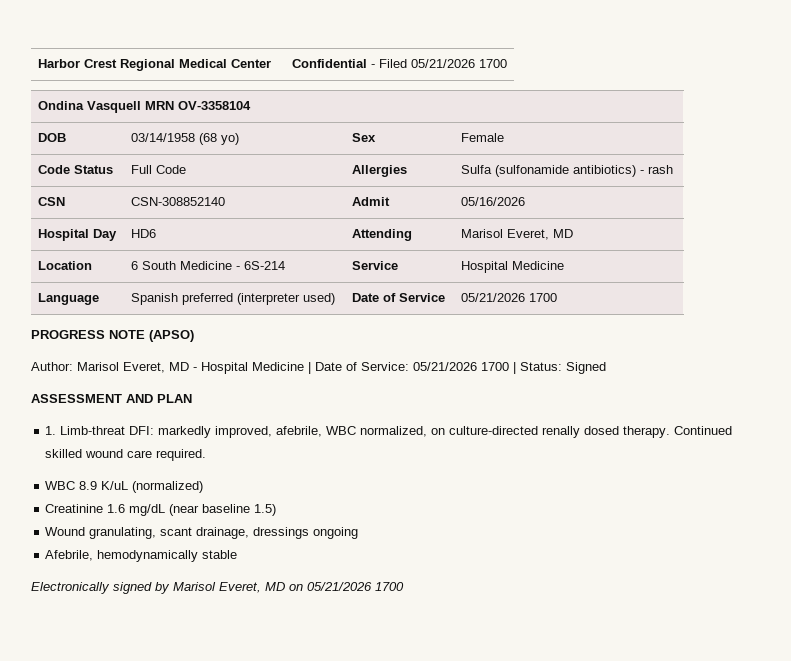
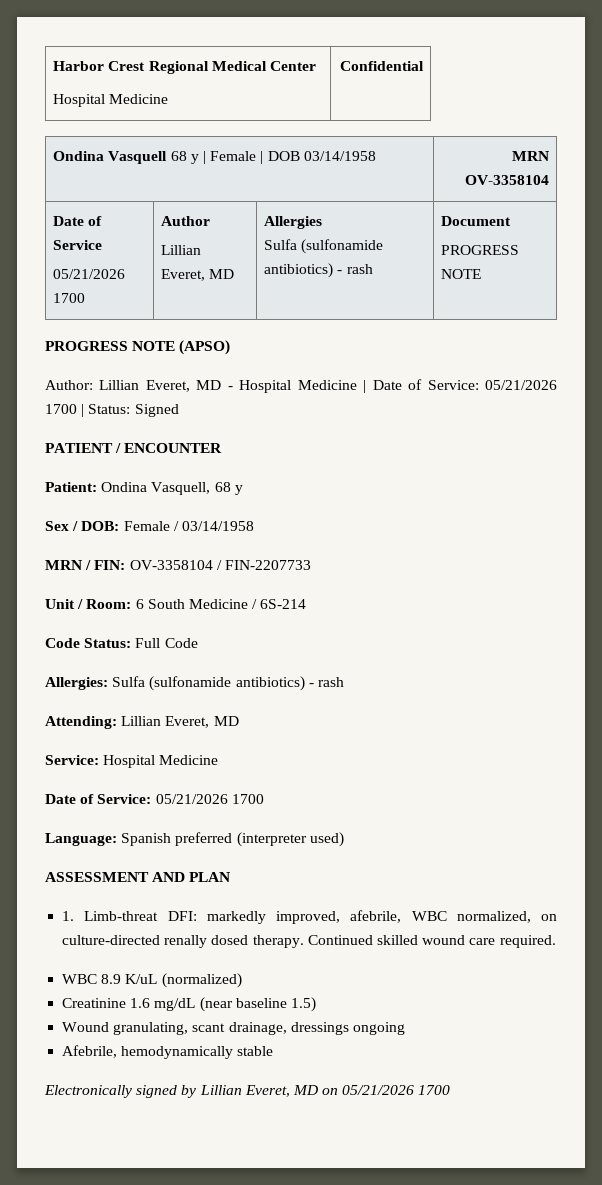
- Harbor Crest Regional Medical Center | Confidential - Filed 05/21/2026 1700
- Ondina Vasquell MRN OV-3358104
- DOB | 03/14/1958 (68 yo) | Sex | Female
- Code Status | Full Code | Allergies | Sulfa (sulfonamide antibiotics) - rash
- CSN | CSN-308852140 | Admit | 05/16/2026
- Hospital Day | HD6 | Attending | Marisol Everet, MD
- Location | 6 South Medicine - 6S-214 | Service | Hospital Medicine
- Language | Spanish preferred (interpreter used) | Date of Service | 05/21/2026 1700
+ Harbor Crest Regional Medical Center
+ Hospital Medicine | Confidential
+ Ondina Vasquell 68 y | Female | DOB 03/14/1958 | MRN OV-3358104
+ Date of Service
+ 05/21/2026 1700 | Author
+ Lillian Everet, MD | Allergies
+ Sulfa (sulfonamide antibiotics) - rash | Document
+ PROGRESS NOTE
- Author: Marisol Everet, MD - Hospital Medicine | Date of Service: 05/21/2026 1700 | Status: Signed
+ Author: Lillian Everet, MD - Hospital Medicine | Date of Service: 05/21/2026 1700 | Status: Signed
+ PATIENT / ENCOUNTER
+ Patient: Ondina Vasquell, 68 y
+ Sex / DOB: Female / 03/14/1958
+ MRN / FIN: OV-3358104 / FIN-2207733
+ Unit / Room: 6 South Medicine / 6S-214
+ Code Status: Full Code
+ Allergies: Sulfa (sulfonamide antibiotics) - rash
+ Attending: Lillian Everet, MD
+ Service: Hospital Medicine
+ Date of Service: 05/21/2026 1700
+ Language: Spanish preferred (interpreter used)
- Electronically signed by Marisol Everet, MD on 05/21/2026 1700
+ Electronically signed by Lillian Everet, MD on 05/21/2026 1700

